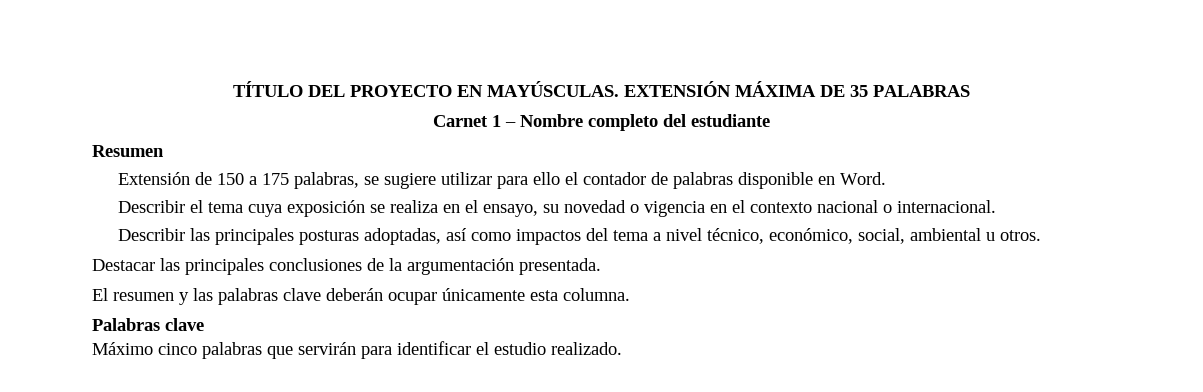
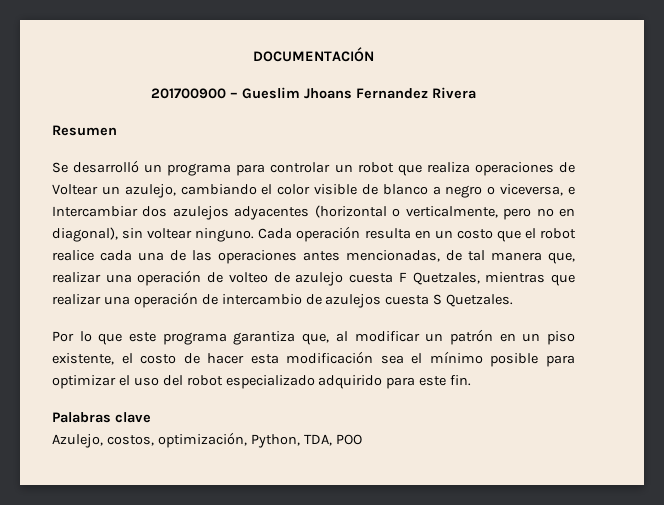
- TÍTULO DEL PROYECTO EN MAYÚSCULAS. EXTENSIÓN MÁXIMA DE 35 PALABRAS
- Carnet 1 – Nombre completo del estudiante
+ DOCUMENTACIÓN
+ 201700900 – Gueslim Jhoans Fernandez Rivera
  Resumen
- Extensión de 150 a 175 palabras, se sugiere utilizar para ello el contador de palabras disponible en Word.
- Describir el tema cuya exposición se realiza en el ensayo, su novedad o vigencia en el contexto nacional o internacional.
- Describir las principales posturas adoptadas, así como impactos del tema a nivel técnico, económico, social, ambiental u otros.
- Destacar las principales conclusiones de la argumentación presentada.
- El resumen y las palabras clave deberán ocupar únicamente esta columna.
+ Se desarrolló un programa para controlar un robot que realiza operaciones de Voltear un azulejo, cambiando el color visible de blanco a negro o viceversa, e Intercambiar dos azulejos adyacentes (horizontal o verticalmente, pero no en diagonal), sin voltear ninguno. Cada operación resulta en un costo que el robot realice cada una de las operaciones antes mencionadas, de tal manera que, realizar una operación de volteo de azulejo cuesta F Quetzales, mientras que realizar una operación de intercambio de azulejos cuesta S Quetzales.
+ Por lo que este programa garantiza que, al modificar un patrón en un piso existente, el costo de hacer esta modificación sea el mínimo posible para optimizar el uso del robot especializado adquirido para este fin.
  Palabras clave
- Máximo cinco palabras que servirán para identificar el estudio realizado.
+ Azulejo, costos, optimización, Python, TDA, POO

